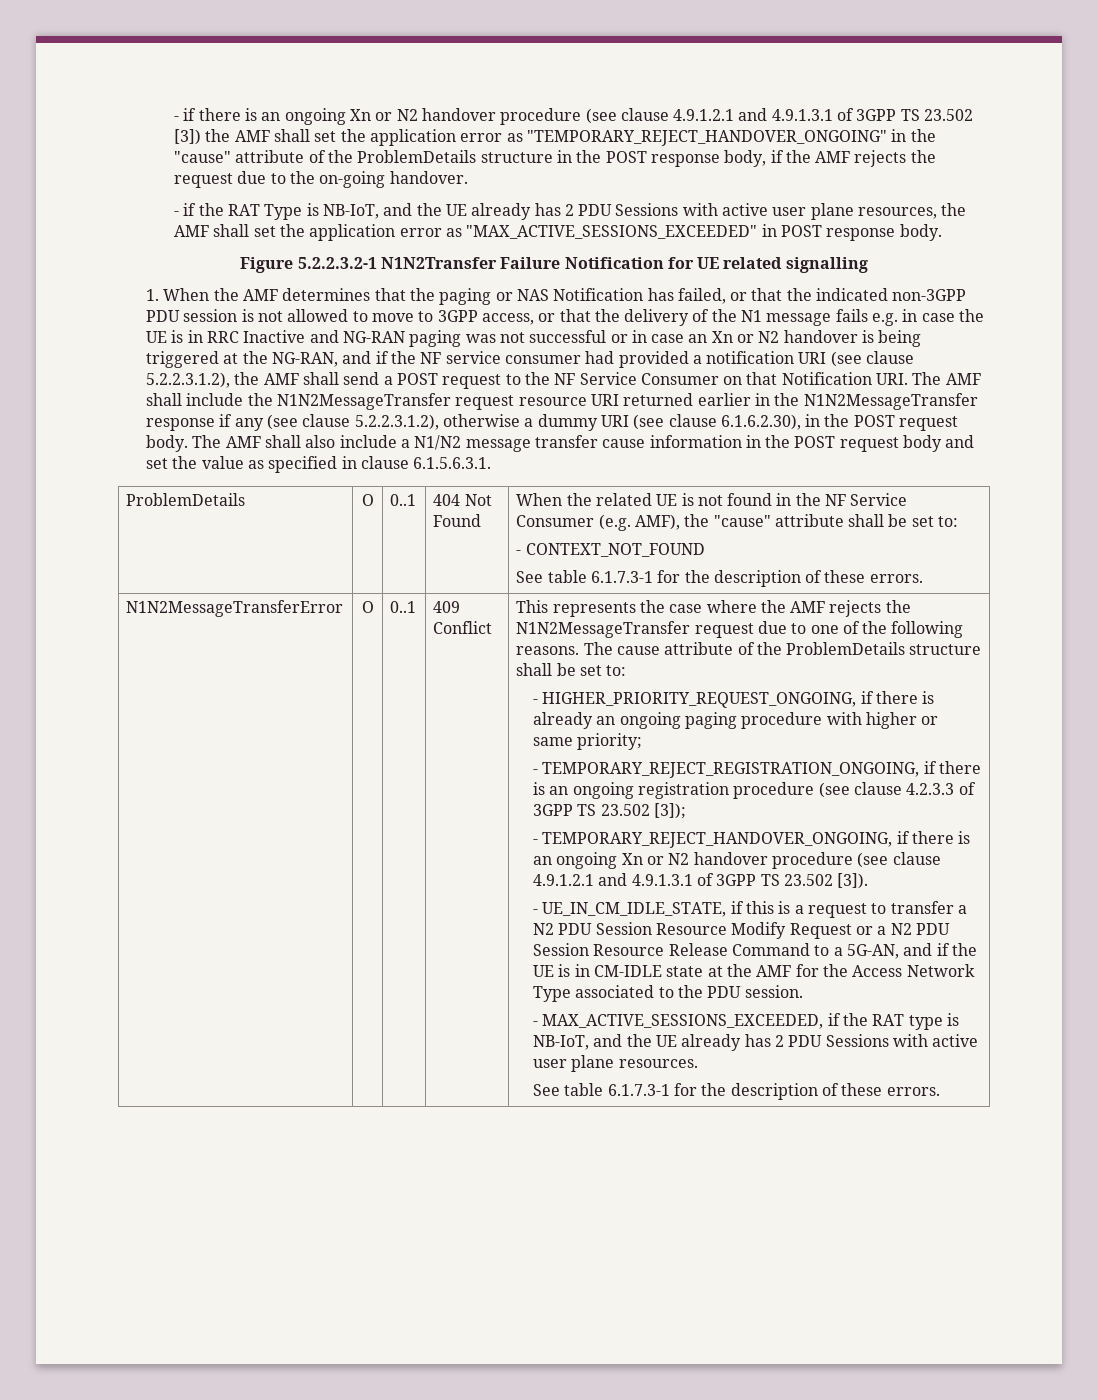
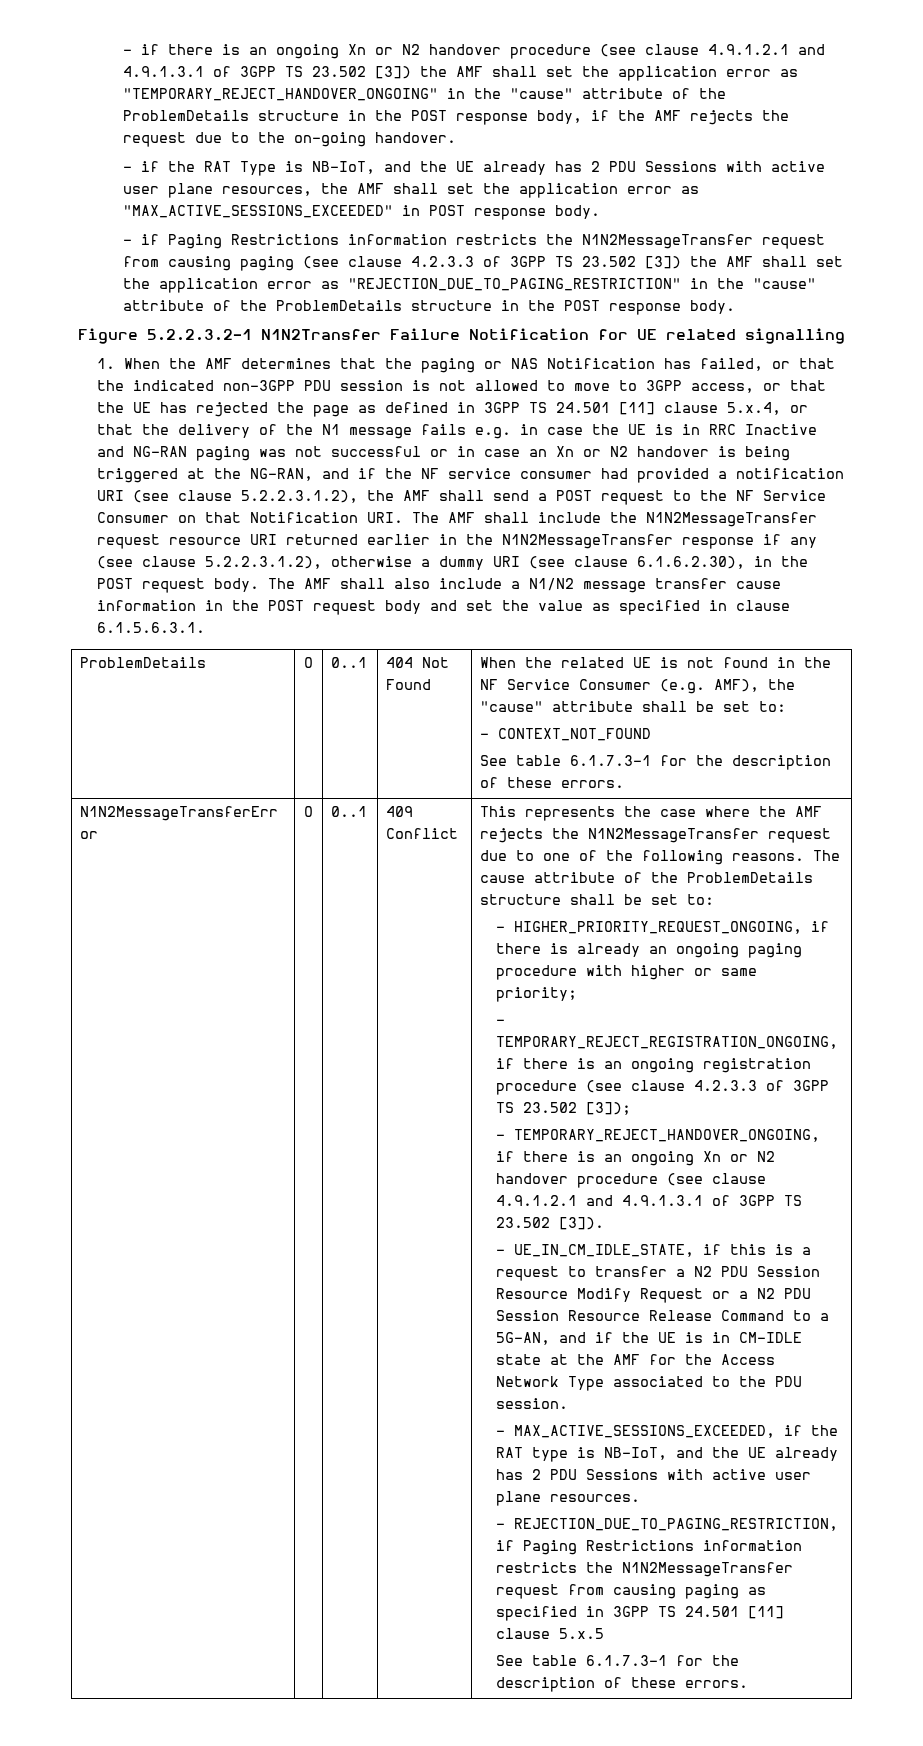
+ - if Paging Restrictions information restricts the N1N2MessageTransfer request from causing paging (see clause 4.2.3.3 of 3GPP TS 23.502 [3]) the AMF shall set the application error as "REJECTION_DUE_TO_PAGING_RESTRICTION" in the "cause" attribute of the ProblemDetails structure in the POST response body.
- 1. When the AMF determines that the paging or NAS Notification has failed, or that the indicated non-3GPP PDU session is not allowed to move to 3GPP access, or that the delivery of the N1 message fails e.g. in case the UE is in RRC Inactive and NG-RAN paging was not successful or in case an Xn or N2 handover is being triggered at the NG-RAN, and if the NF service consumer had provided a notification URI (see clause 5.2.2.3.1.2), the AMF shall send a POST request to the NF Service Consumer on that Notification URI. The AMF shall include the N1N2MessageTransfer request resource URI returned earlier in the N1N2MessageTransfer response if any (see clause 5.2.2.3.1.2), otherwise a dummy URI (see clause 6.1.6.2.30), in the POST request body.
+ 1. When the AMF determines that the paging or NAS Notification has failed, or that the indicated non-3GPP PDU session is not allowed to move to 3GPP access, or that the UE has rejected the page as defined in 3GPP TS 24.501 [11] clause 5.x.4, or that the delivery of the N1 message fails e.g. in case the UE is in RRC Inactive and NG-RAN paging was not successful or in case an Xn or N2 handover is being triggered at the NG-RAN, and if the NF service consumer had provided a notification URI (see clause 5.2.2.3.1.2), the AMF shall send a POST request to the NF Service Consumer on that Notification URI. The AMF shall include the N1N2MessageTransfer request resource URI returned earlier in the N1N2MessageTransfer response if any (see clause 5.2.2.3.1.2), otherwise a dummy URI (see clause 6.1.6.2.30), in the POST request body.
+ - REJECTION_DUE_TO_PAGING_RESTRICTION, if Paging Restrictions information restricts the N1N2MessageTransfer request from causing paging as specified in 3GPP TS 24.501 [11] clause 5.x.5

